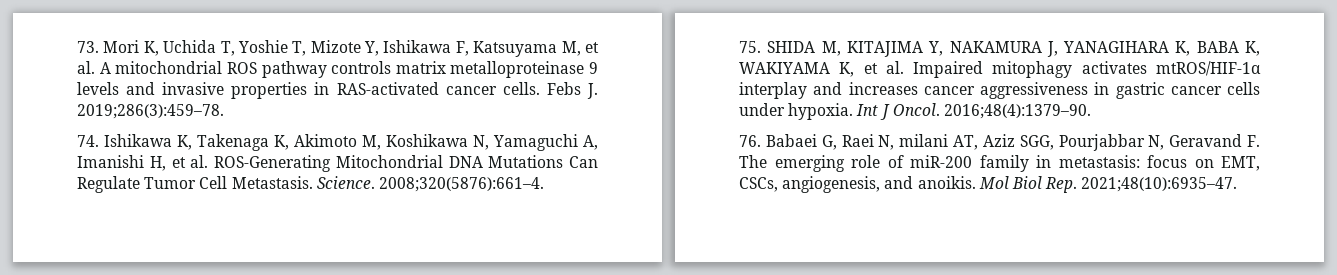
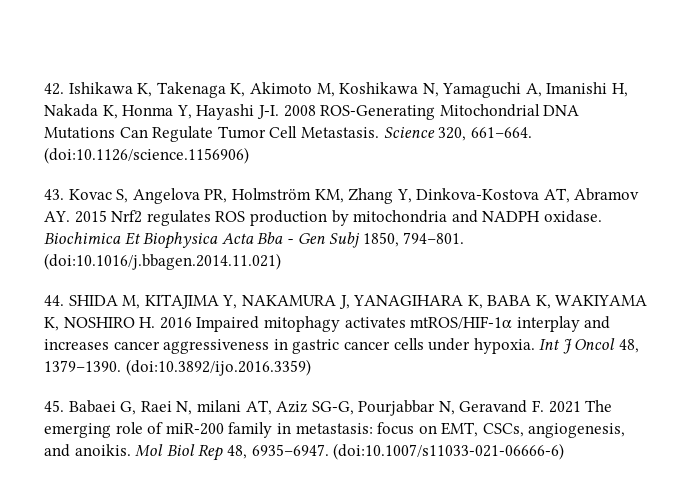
- 73. Mori K, Uchida T, Yoshie T, Mizote Y, Ishikawa F, Katsuyama M, et al. A mitochondrial ROS pathway controls matrix metalloproteinase 9 levels and invasive properties in RAS‐activated cancer cells. Febs J. 2019;286(3):459–78.
- 74. Ishikawa K, Takenaga K, Akimoto M, Koshikawa N, Yamaguchi A, Imanishi H, et al. ROS-Generating Mitochondrial DNA Mutations Can Regulate Tumor Cell Metastasis.
+ 42. Ishikawa K, Takenaga K, Akimoto M, Koshikawa N, Yamaguchi A, Imanishi H, Nakada K, Honma Y, Hayashi J-I. 2008 ROS-Generating Mitochondrial DNA Mutations Can Regulate Tumor Cell Metastasis.
- Science. 2008;320(5876):661–4.
- 75. SHIDA M, KITAJIMA Y, NAKAMURA J, YANAGIHARA K, BABA K, WAKIYAMA K, et al. Impaired mitophagy activates mtROS/HIF-1α interplay and increases cancer aggressiveness in gastric cancer cells under hypoxia.
+ Science 320, 661–664. (doi:10.1126/science.1156906)
+ 43. Kovac S, Angelova PR, Holmström KM, Zhang Y, Dinkova-Kostova AT, Abramov AY. 2015 Nrf2 regulates ROS production by mitochondria and NADPH oxidase. Biochimica Et Biophysica Acta Bba - Gen Subj 1850, 794–801. (doi:10.1016/j.bbagen.2014.11.021)
+ 44. SHIDA M, KITAJIMA Y, NAKAMURA J, YANAGIHARA K, BABA K, WAKIYAMA K, NOSHIRO H. 2016 Impaired mitophagy activates mtROS/HIF-1α interplay and increases cancer aggressiveness in gastric cancer cells under hypoxia.
- Int J Oncol. 2016;48(4):1379–90.
- 76. Babaei G, Raei N, milani AT, Aziz SGG, Pourjabbar N, Geravand F. The emerging role of miR-200 family in metastasis: focus on EMT, CSCs, angiogenesis, and anoikis.
+ Int J Oncol 48, 1379–1390. (doi:10.3892/ijo.2016.3359)
+ 45. Babaei G, Raei N, milani AT, Aziz SG-G, Pourjabbar N, Geravand F. 2021 The emerging role of miR-200 family in metastasis: focus on EMT, CSCs, angiogenesis, and anoikis.
- Mol Biol Rep. 2021;48(10):6935–47.
+ Mol Biol Rep 48, 6935–6947. (doi:10.1007/s11033-021-06666-6)

